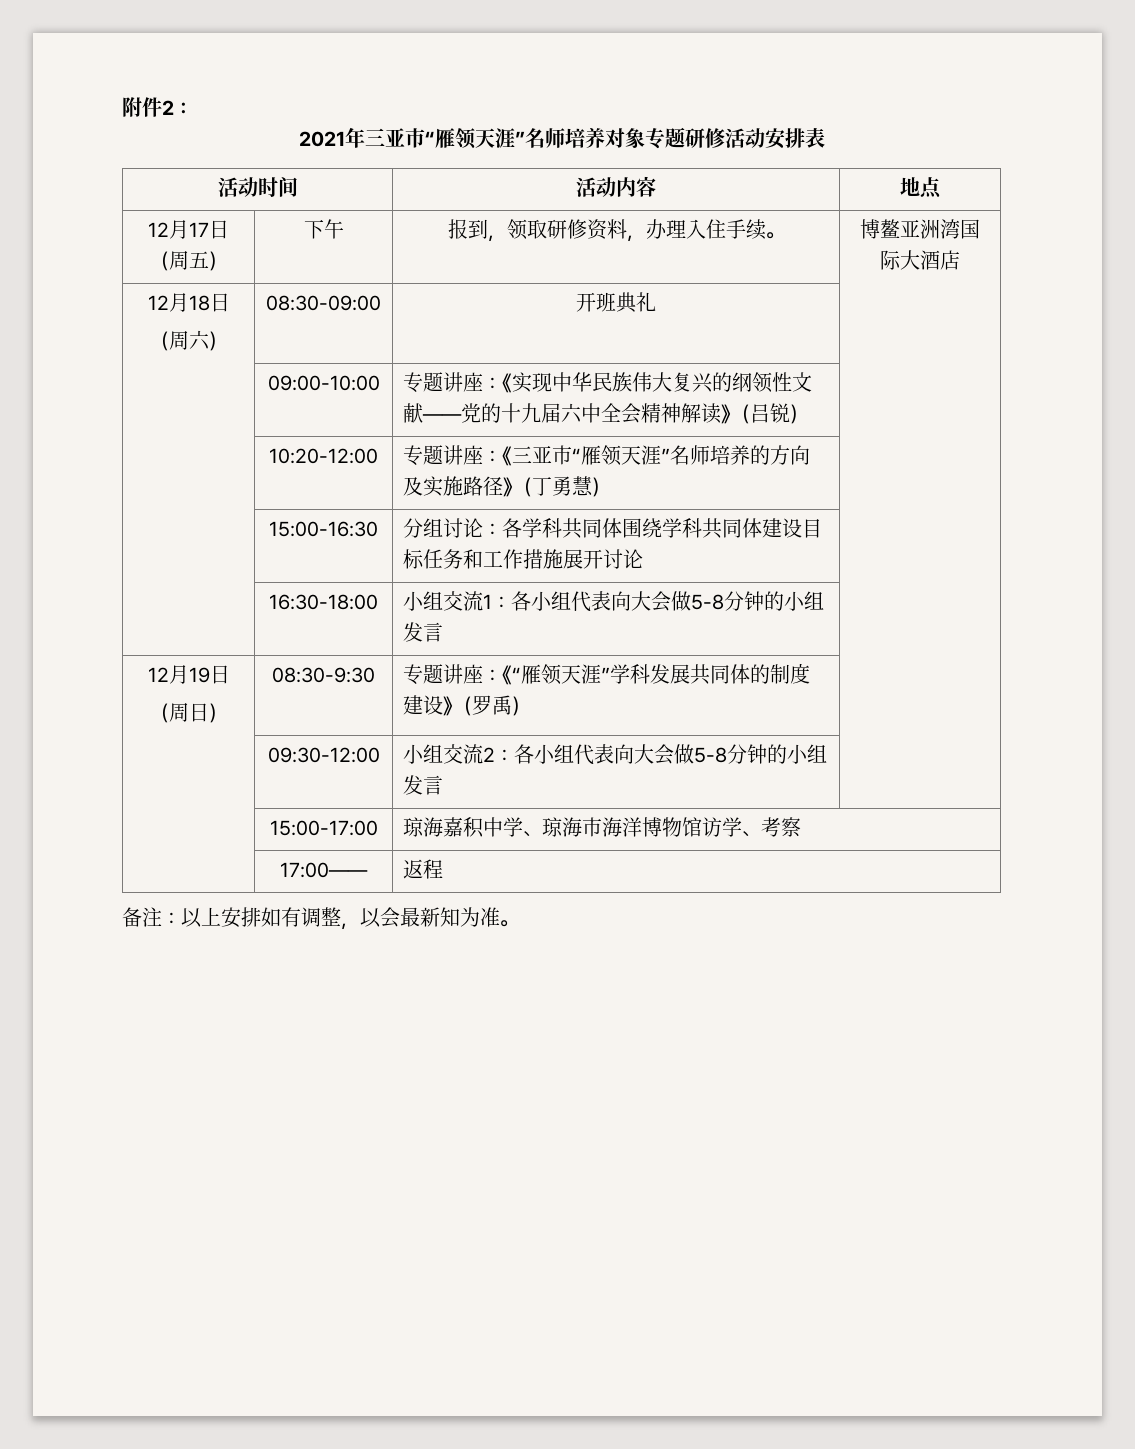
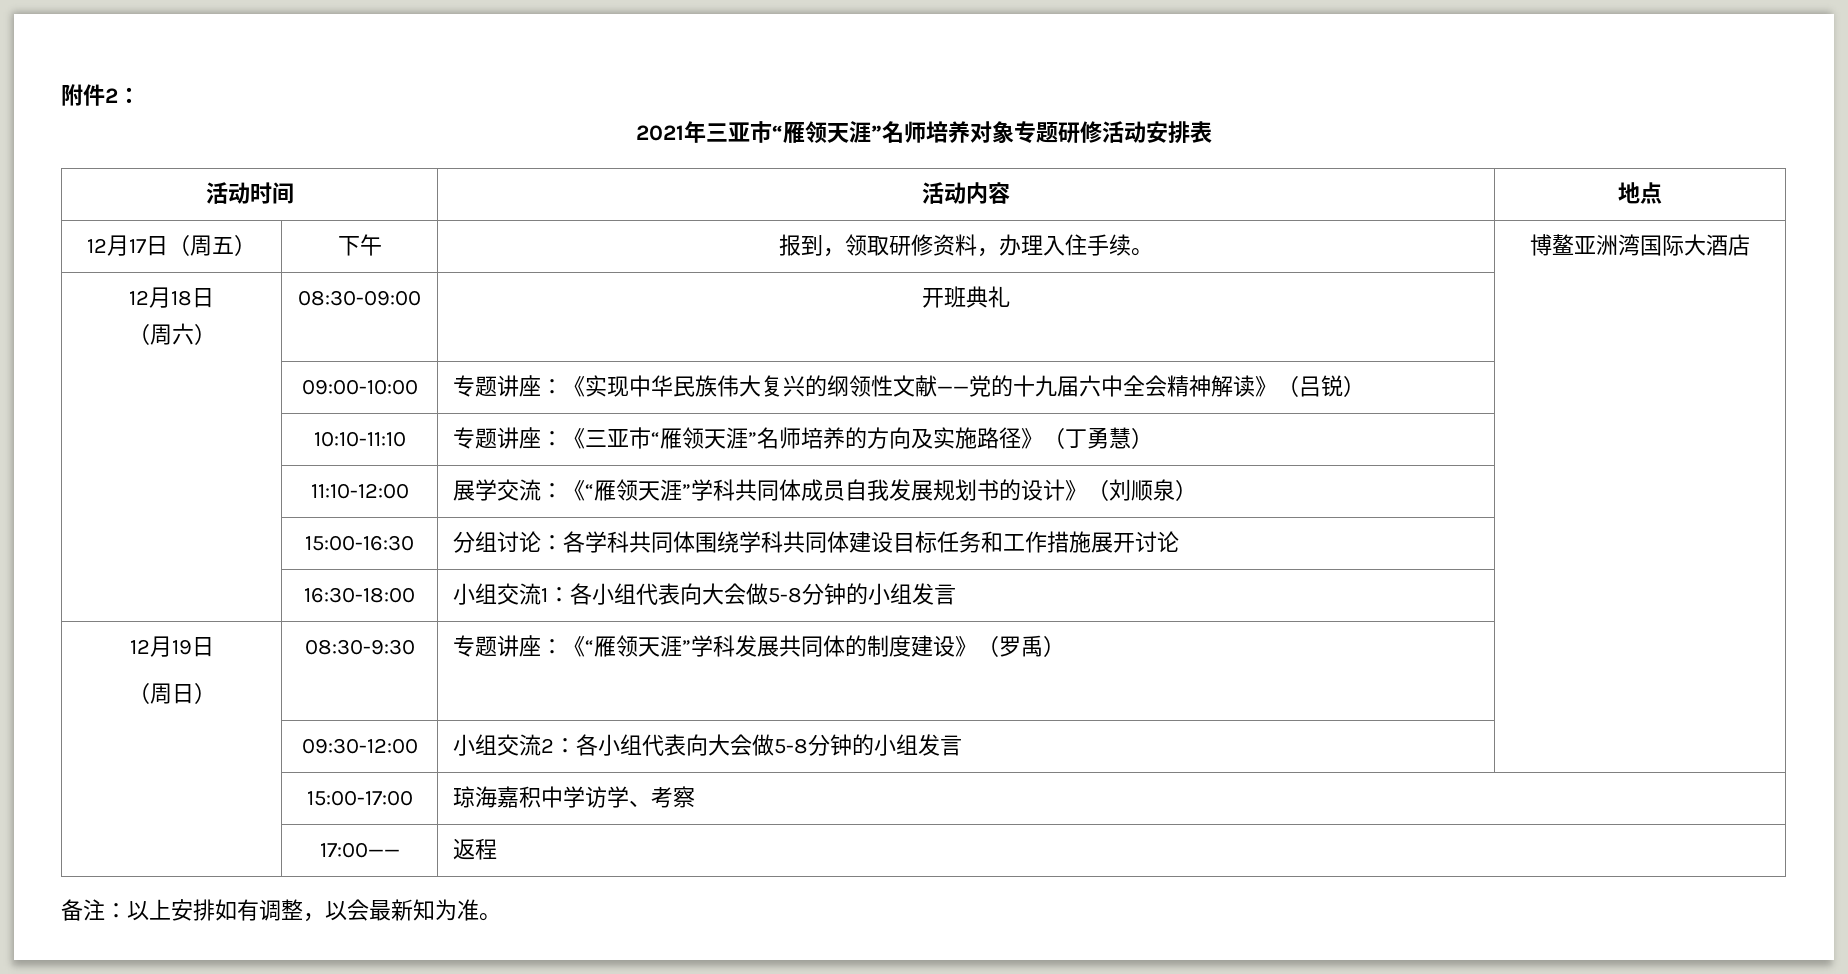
- | 10:20-12:00 | 专题讲座：《三亚市“雁领天涯”名师培养的方向及实施路径》（丁勇慧） |
+ | 10:10-11:10 | 专题讲座：《三亚市“雁领天涯”名师培养的方向及实施路径》（丁勇慧） |
+ | 11:10-12:00 | 展学交流：《“雁领天涯”学科共同体成员自我发展规划书的设计》（刘顺泉） |
- | 15:00-17:00 | 琼海嘉积中学、琼海市海洋博物馆访学、考察
+ | 15:00-17:00 | 琼海嘉积中学访学、考察

